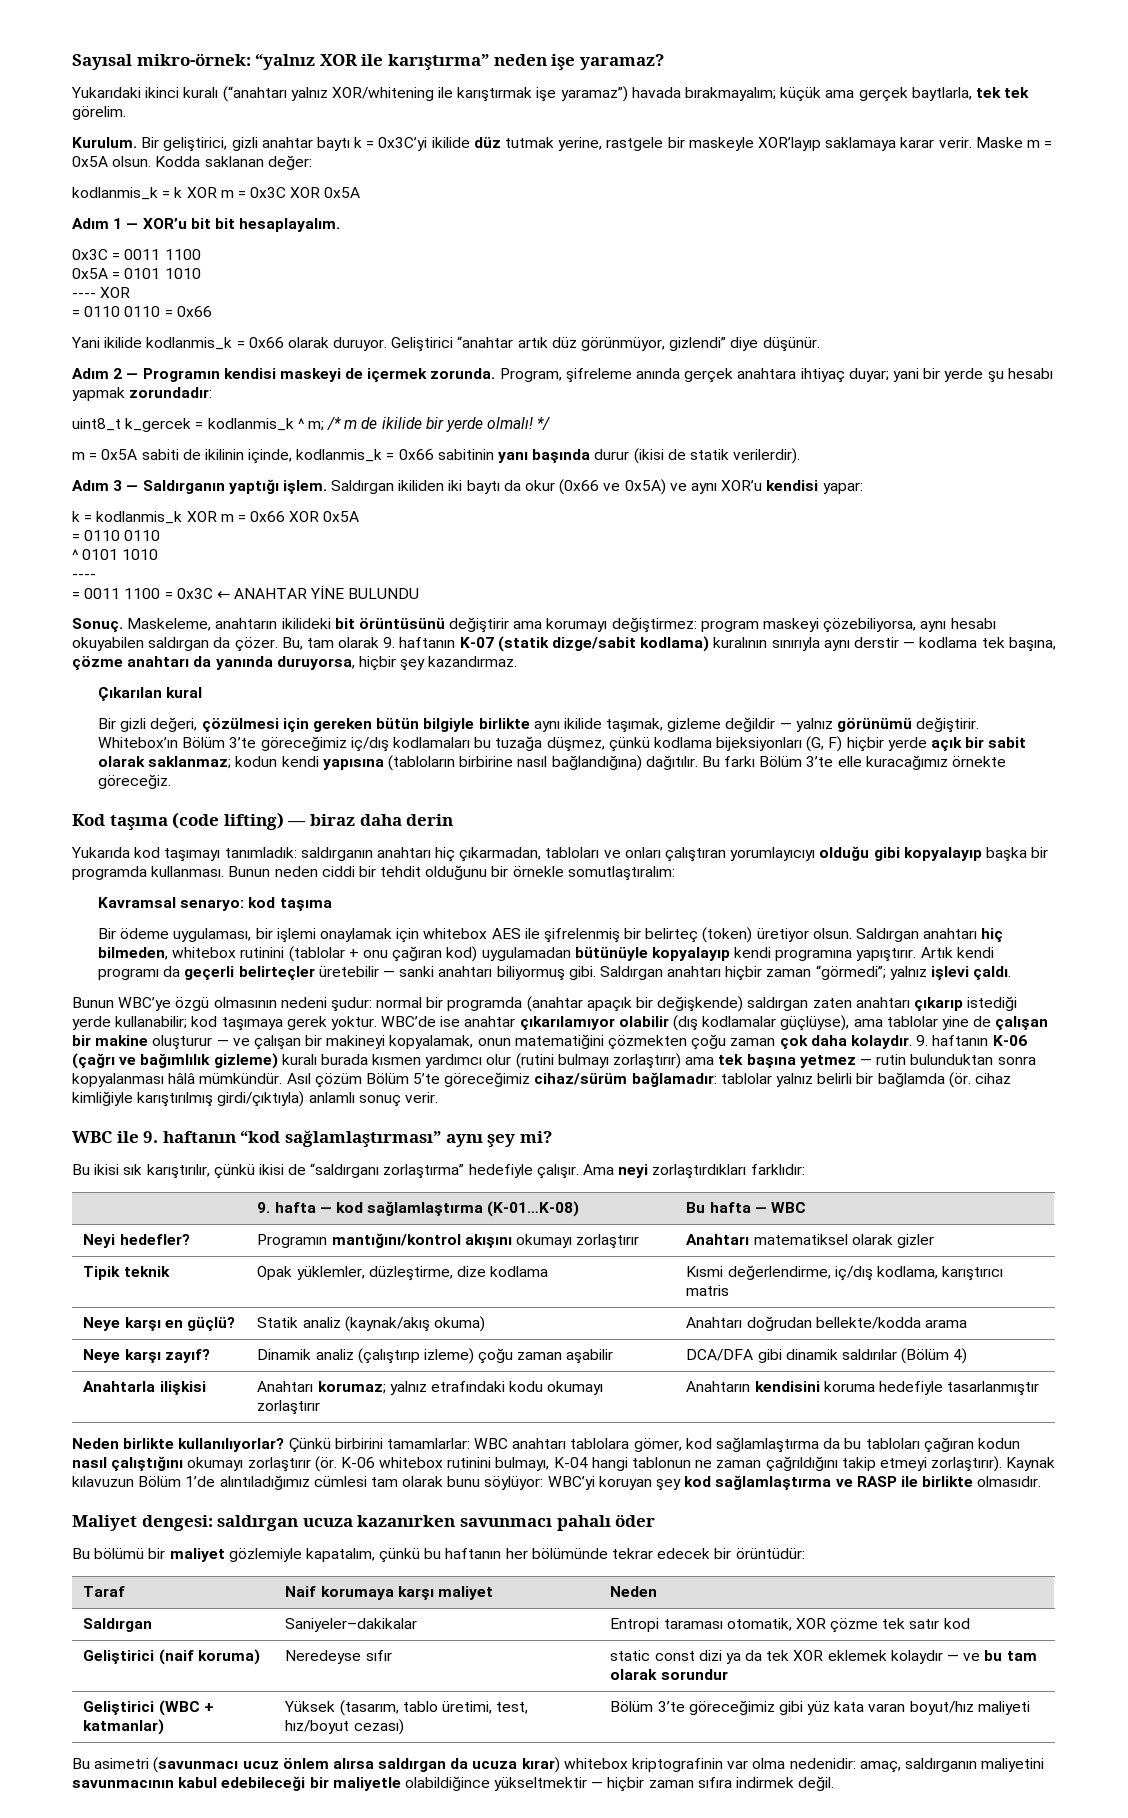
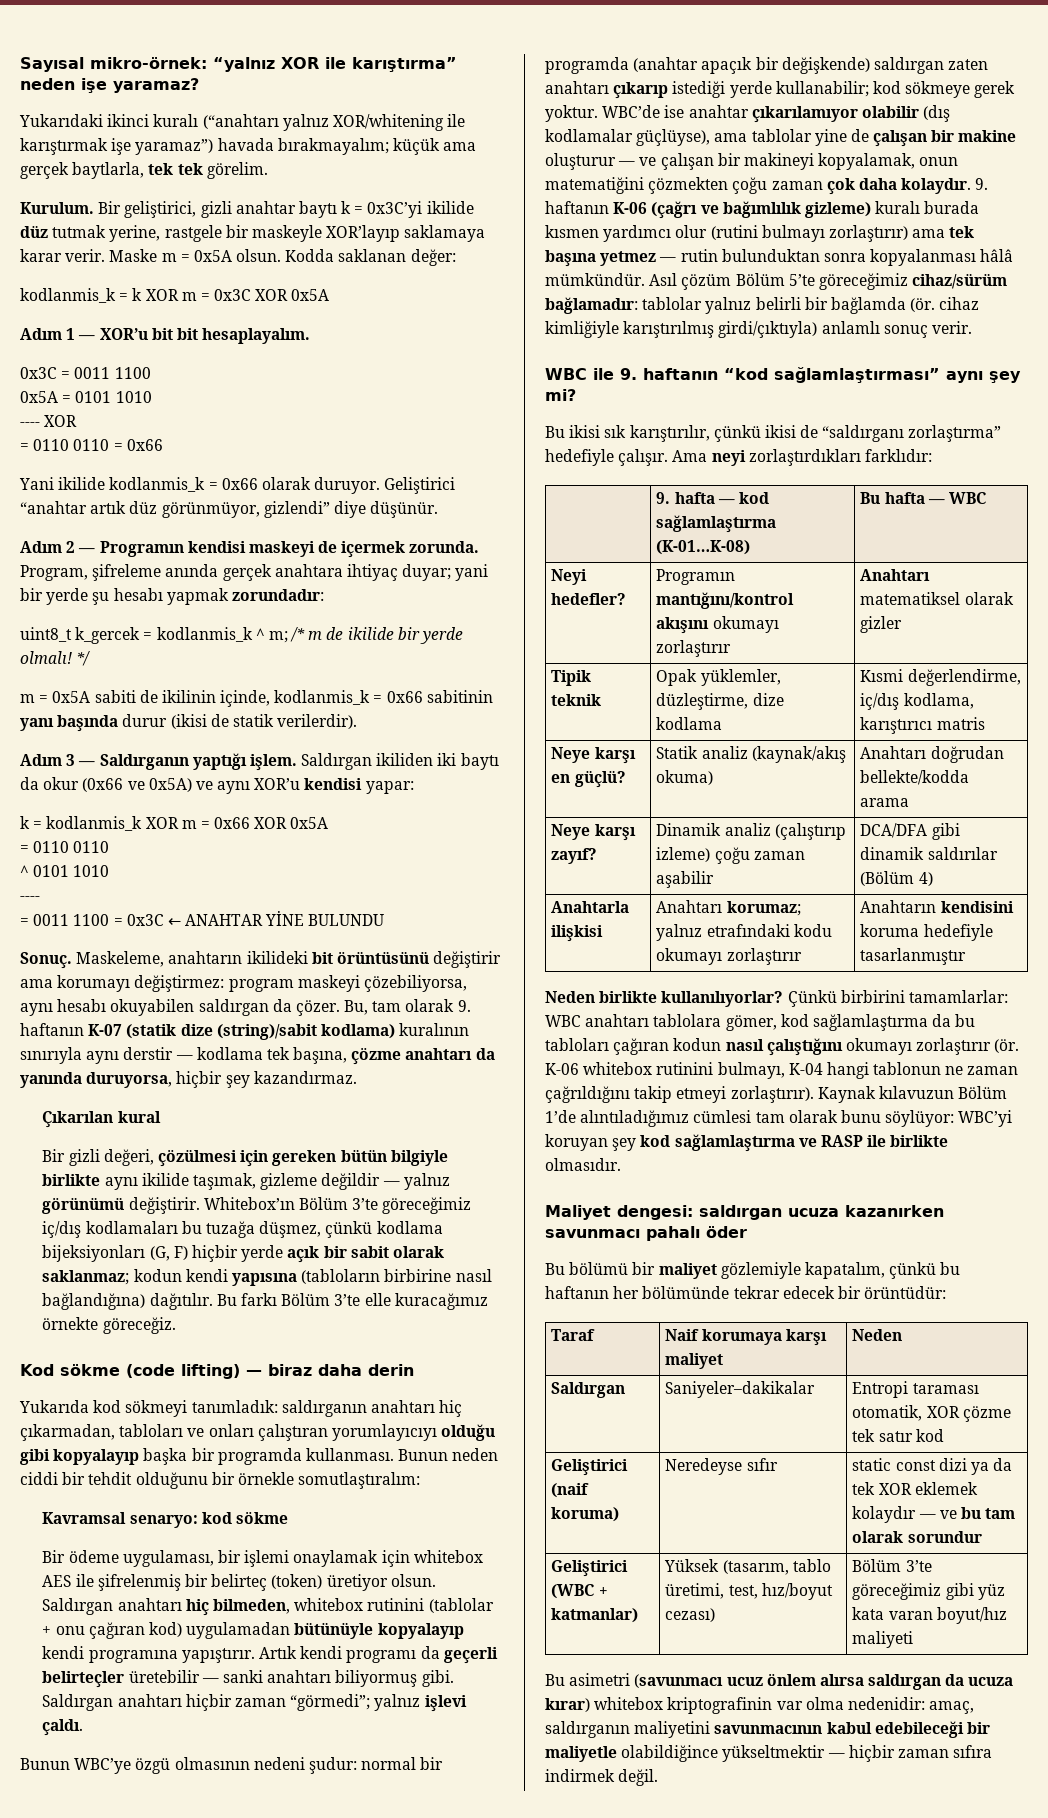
- Bu, tam olarak 9. haftanın K-07 (statik dizge/sabit kodlama) kuralının sınırıyla aynı derstir — kodlama tek başına, çözme anahtarı da yanında duruyorsa, hiçbir şey kazandırmaz.
+ Bu, tam olarak 9. haftanın K-07 (statik dize (string)/sabit kodlama) kuralının sınırıyla aynı derstir — kodlama tek başına, çözme anahtarı da yanında duruyorsa, hiçbir şey kazandırmaz.
- Kod taşıma (code lifting) — biraz daha derin
+ Kod sökme (code lifting) — biraz daha derin
- Yukarıda kod taşımayı tanımladık: saldırganın anahtarı hiç çıkarmadan, tabloları ve onları çalıştıran yorumlayıcıyı olduğu gibi kopyalayıp başka bir programda kullanması.
+ Yukarıda kod sökmeyi tanımladık: saldırganın anahtarı hiç çıkarmadan, tabloları ve onları çalıştıran yorumlayıcıyı olduğu gibi kopyalayıp başka bir programda kullanması.
- Kavramsal senaryo: kod taşıma
+ Kavramsal senaryo: kod sökme
- Bunun WBC’ye özgü olmasının nedeni şudur: normal bir programda (anahtar apaçık bir değişkende) saldırgan zaten anahtarı çıkarıp istediği yerde kullanabilir; kod taşımaya gerek yoktur.
+ Bunun WBC’ye özgü olmasının nedeni şudur: normal bir programda (anahtar apaçık bir değişkende) saldırgan zaten anahtarı çıkarıp istediği yerde kullanabilir; kod sökmeye gerek yoktur.

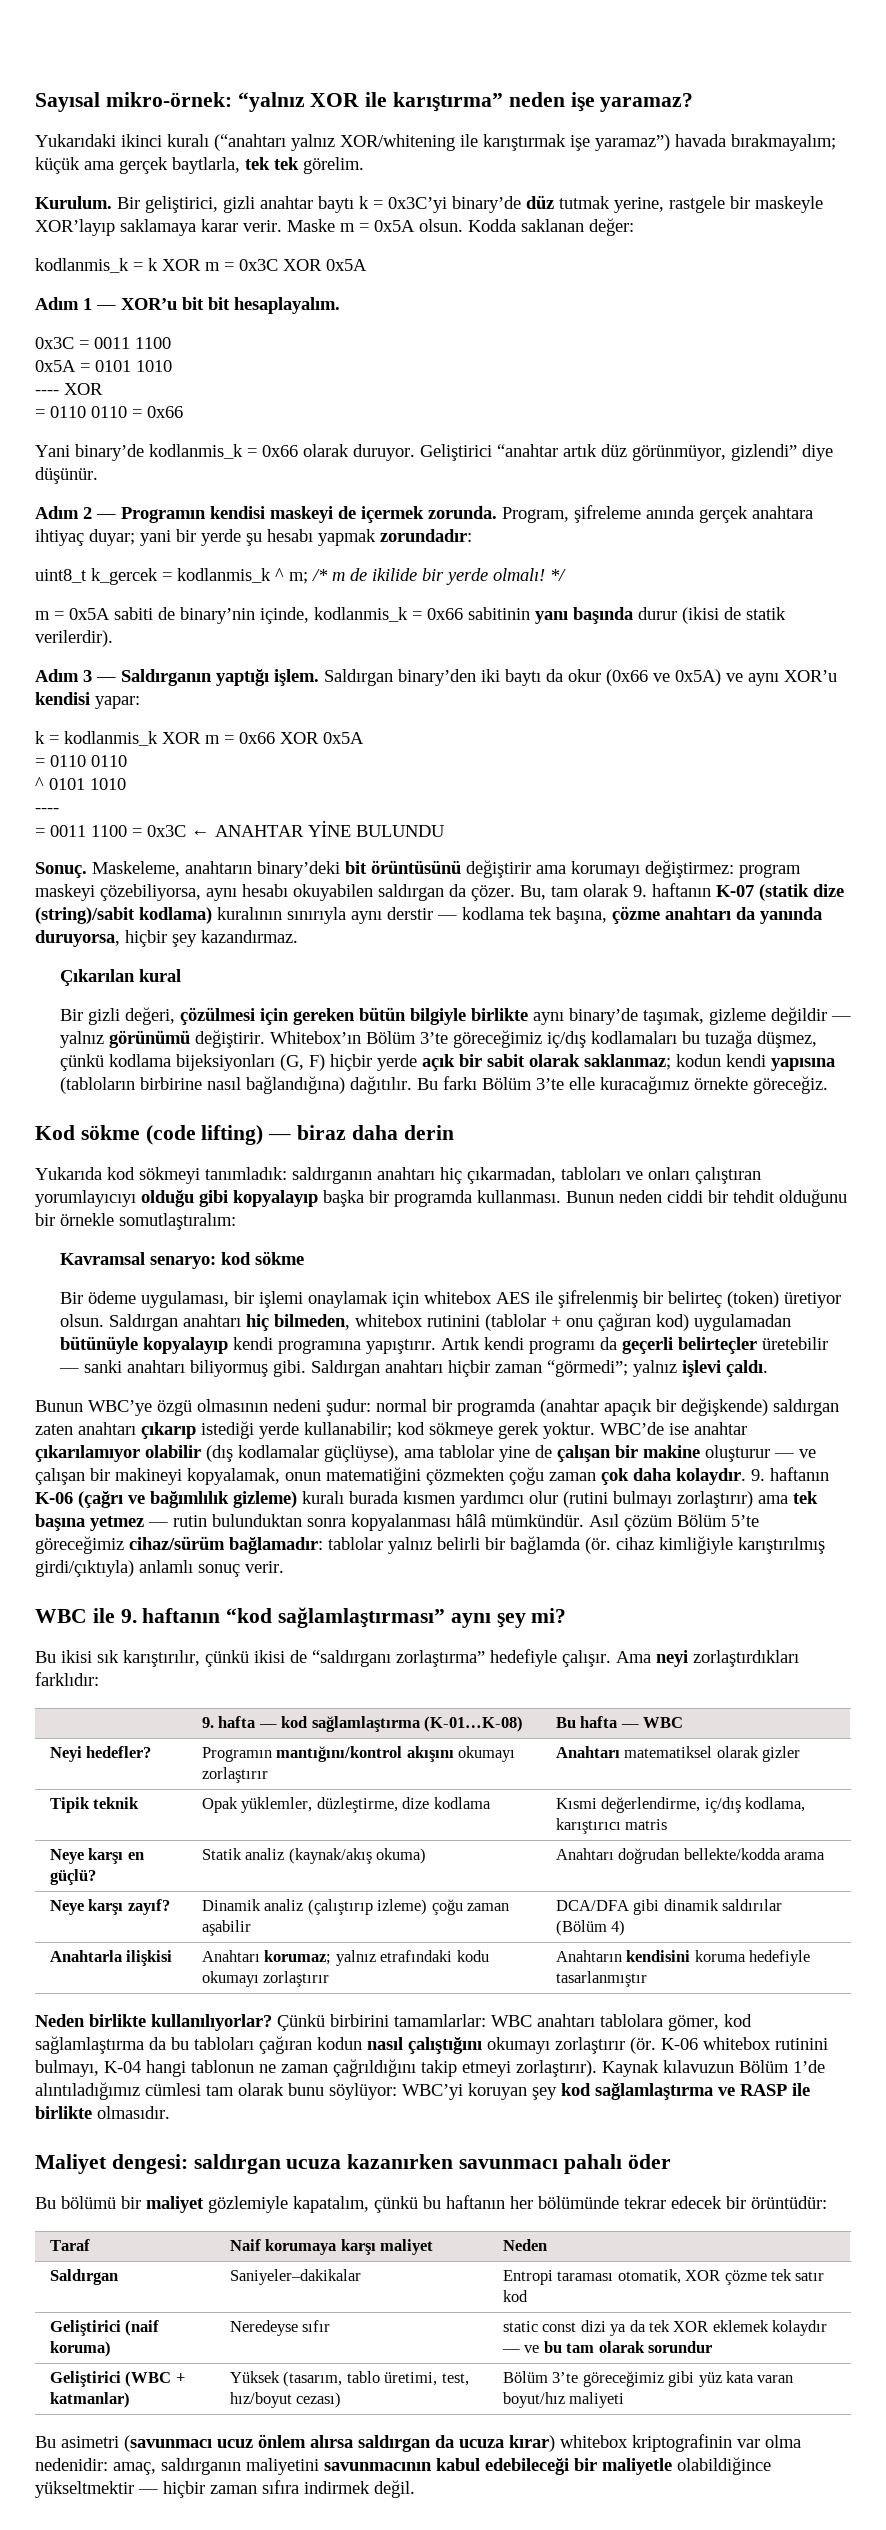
- Bir geliştirici, gizli anahtar baytı k = 0x3C’yi ikilide düz tutmak yerine, rastgele bir maskeyle XOR’layıp saklamaya karar verir.
+ Bir geliştirici, gizli anahtar baytı k = 0x3C’yi binary’de düz tutmak yerine, rastgele bir maskeyle XOR’layıp saklamaya karar verir.
- Yani ikilide kodlanmis_k = 0x66 olarak duruyor.
+ Yani binary’de kodlanmis_k = 0x66 olarak duruyor.
- m = 0x5A sabiti de ikilinin içinde, kodlanmis_k = 0x66 sabitinin yanı başında durur (ikisi de statik verilerdir).
+ m = 0x5A sabiti de binary’nin içinde, kodlanmis_k = 0x66 sabitinin yanı başında durur (ikisi de statik verilerdir).
- Saldırgan ikiliden iki baytı da okur (0x66 ve 0x5A) ve aynı XOR’u kendisi yapar:
+ Saldırgan binary’den iki baytı da okur (0x66 ve 0x5A) ve aynı XOR’u kendisi yapar:
- Maskeleme, anahtarın ikilideki bit örüntüsünü değiştirir ama korumayı değiştirmez: program maskeyi çözebiliyorsa, aynı hesabı okuyabilen saldırgan da çözer.
+ Maskeleme, anahtarın binary’deki bit örüntüsünü değiştirir ama korumayı değiştirmez: program maskeyi çözebiliyorsa, aynı hesabı okuyabilen saldırgan da çözer.
- Bir gizli değeri, çözülmesi için gereken bütün bilgiyle birlikte aynı ikilide taşımak, gizleme değildir — yalnız görünümü değiştirir.
+ Bir gizli değeri, çözülmesi için gereken bütün bilgiyle birlikte aynı binary’de taşımak, gizleme değildir — yalnız görünümü değiştirir.

